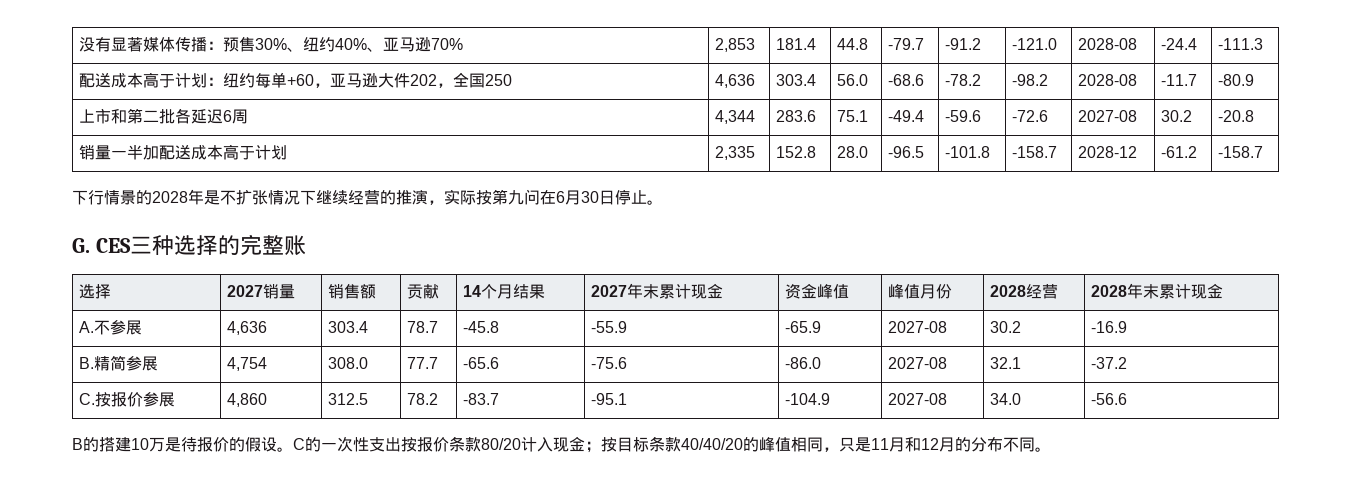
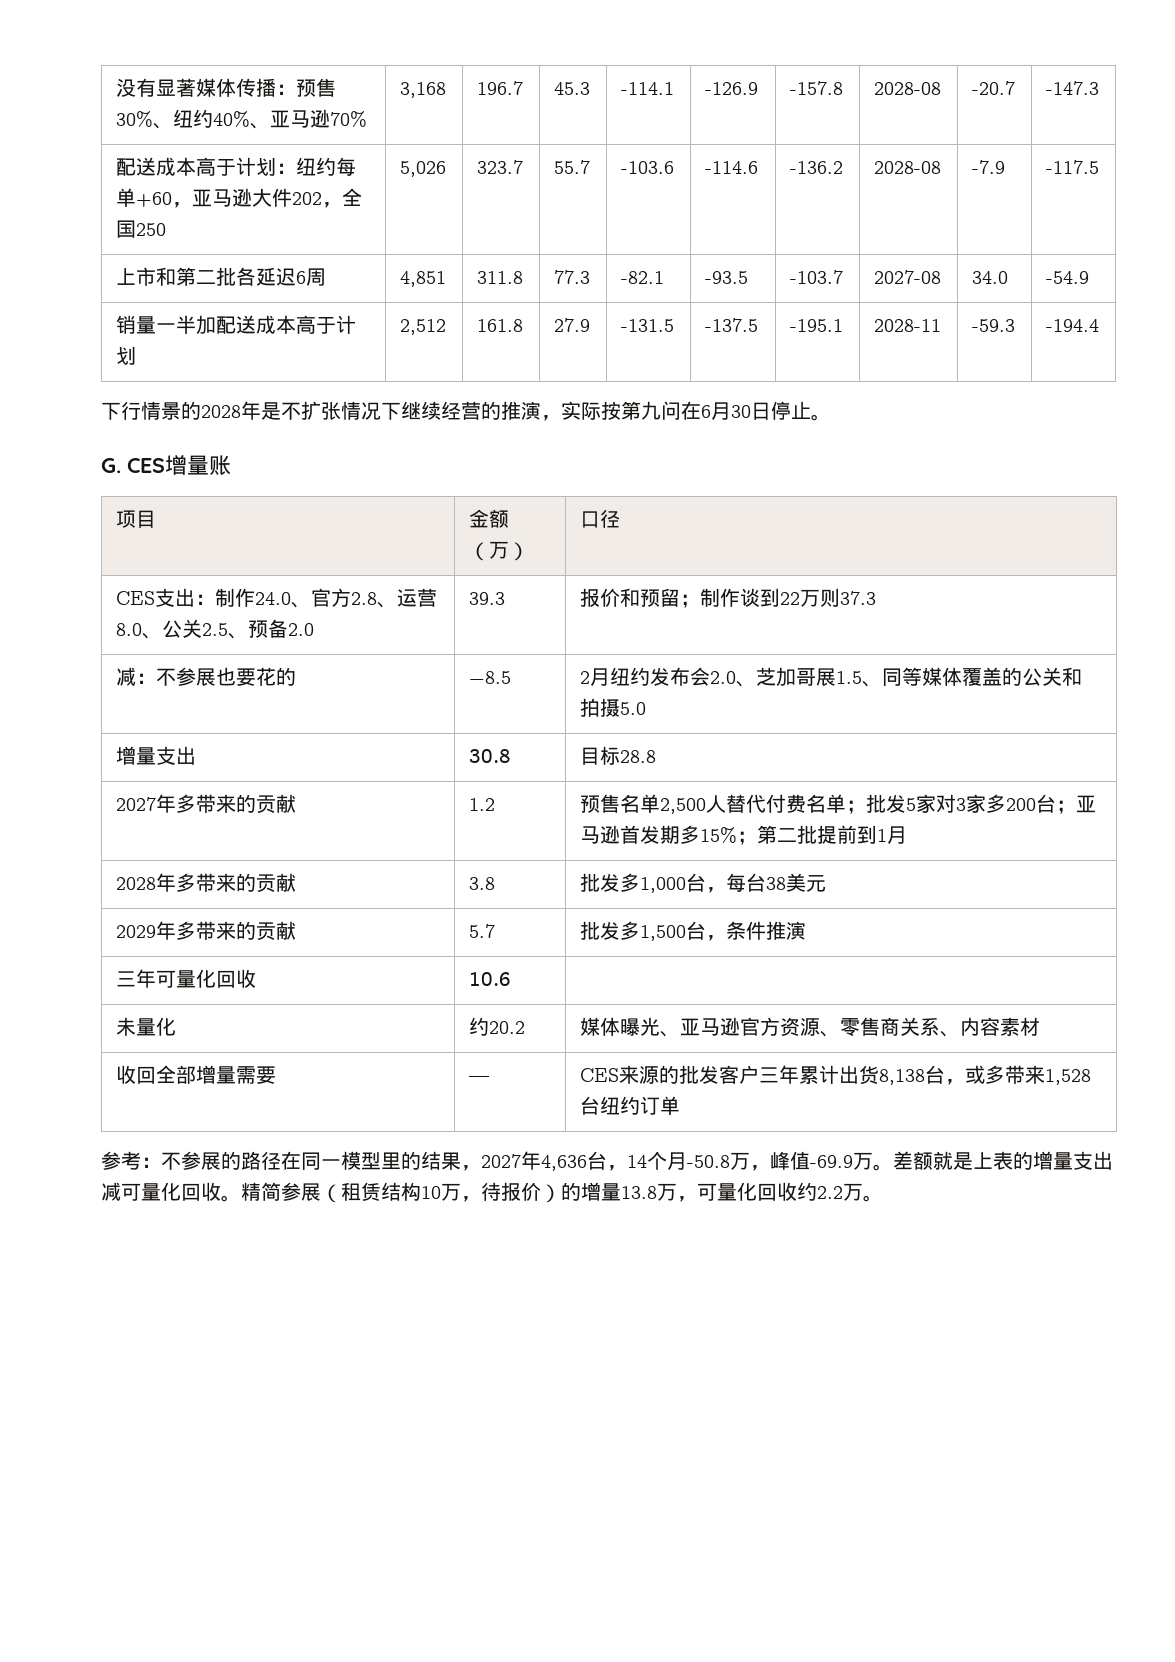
- 没有显著媒体传播：预售30%、纽约40%、亚马逊70% | 2,853 | 181.4 | 44.8 | -79.7 | -91.2 | -121.0 | 2028-08 | -24.4 | -111.3
+ 没有显著媒体传播：预售30%、纽约40%、亚马逊70% | 3,168 | 196.7 | 45.3 | -114.1 | -126.9 | -157.8 | 2028-08 | -20.7 | -147.3
- 配送成本高于计划：纽约每单+60，亚马逊大件202，全国250 | 4,636 | 303.4 | 56.0 | -68.6 | -78.2 | -98.2 | 2028-08 | -11.7 | -80.9
+ 配送成本高于计划：纽约每单+60，亚马逊大件202，全国250 | 5,026 | 323.7 | 55.7 | -103.6 | -114.6 | -136.2 | 2028-08 | -7.9 | -117.5
- 上市和第二批各延迟6周 | 4,344 | 283.6 | 75.1 | -49.4 | -59.6 | -72.6 | 2027-08 | 30.2 | -20.8
+ 上市和第二批各延迟6周 | 4,851 | 311.8 | 77.3 | -82.1 | -93.5 | -103.7 | 2027-08 | 34.0 | -54.9
- 销量一半加配送成本高于计划 | 2,335 | 152.8 | 28.0 | -96.5 | -101.8 | -158.7 | 2028-12 | -61.2 | -158.7
+ 销量一半加配送成本高于计划 | 2,512 | 161.8 | 27.9 | -131.5 | -137.5 | -195.1 | 2028-11 | -59.3 | -194.4
- G. CES三种选择的完整账
- 选择 | 2027销量 | 销售额 | 贡献 | 14个月结果 | 2027年末累计现金 | 资金峰值 | 峰值月份 | 2028经营 | 2028年末累计现金
- A.不参展 | 4,636 | 303.4 | 78.7 | -45.8 | -55.9 | -65.9 | 2027-08 | 30.2 | -16.9
- B.精简参展 | 4,754 | 308.0 | 77.7 | -65.6 | -75.6 | -86.0 | 2027-08 | 32.1 | -37.2
- C.按报价参展 | 4,860 | 312.5 | 78.2 | -83.7 | -95.1 | -104.9 | 2027-08 | 34.0 | -56.6
- B的搭建10万是待报价的假设。C的一次性支出按报价条款80/20计入现金；按目标条款40/40/20的峰值相同，只是11月和12月的分布不同。
+ G. CES增量账
+ 项目 | 金额（万） | 口径
+ CES支出：制作24.0、官方2.8、运营8.0、公关2.5、预备2.0 | 39.3 | 报价和预留；制作谈到22万则37.3
+ 减：不参展也要花的 | −8.5 | 2月纽约发布会2.0、芝加哥展1.5、同等媒体覆盖的公关和拍摄5.0
+ 增量支出 | 30.8 | 目标28.8
+ 2027年多带来的贡献 | 1.2 | 预售名单2,500人替代付费名单；批发5家对3家多200台；亚马逊首发期多15%；第二批提前到1月
+ 2028年多带来的贡献 | 3.8 | 批发多1,000台，每台38美元
+ 2029年多带来的贡献 | 5.7 | 批发多1,500台，条件推演
+ 三年可量化回收 | 10.6 |
+ 未量化 | 约20.2 | 媒体曝光、亚马逊官方资源、零售商关系、内容素材
+ 收回全部增量需要 | — | CES来源的批发客户三年累计出货8,138台，或多带来1,528台纽约订单
+ 参考：不参展的路径在同一模型里的结果，2027年4,636台，14个月-50.8万，峰值-69.9万。差额就是上表的增量支出减可量化回收。精简参展（租赁结构10万，待报价）的增量13.8万，可量化回收约2.2万。

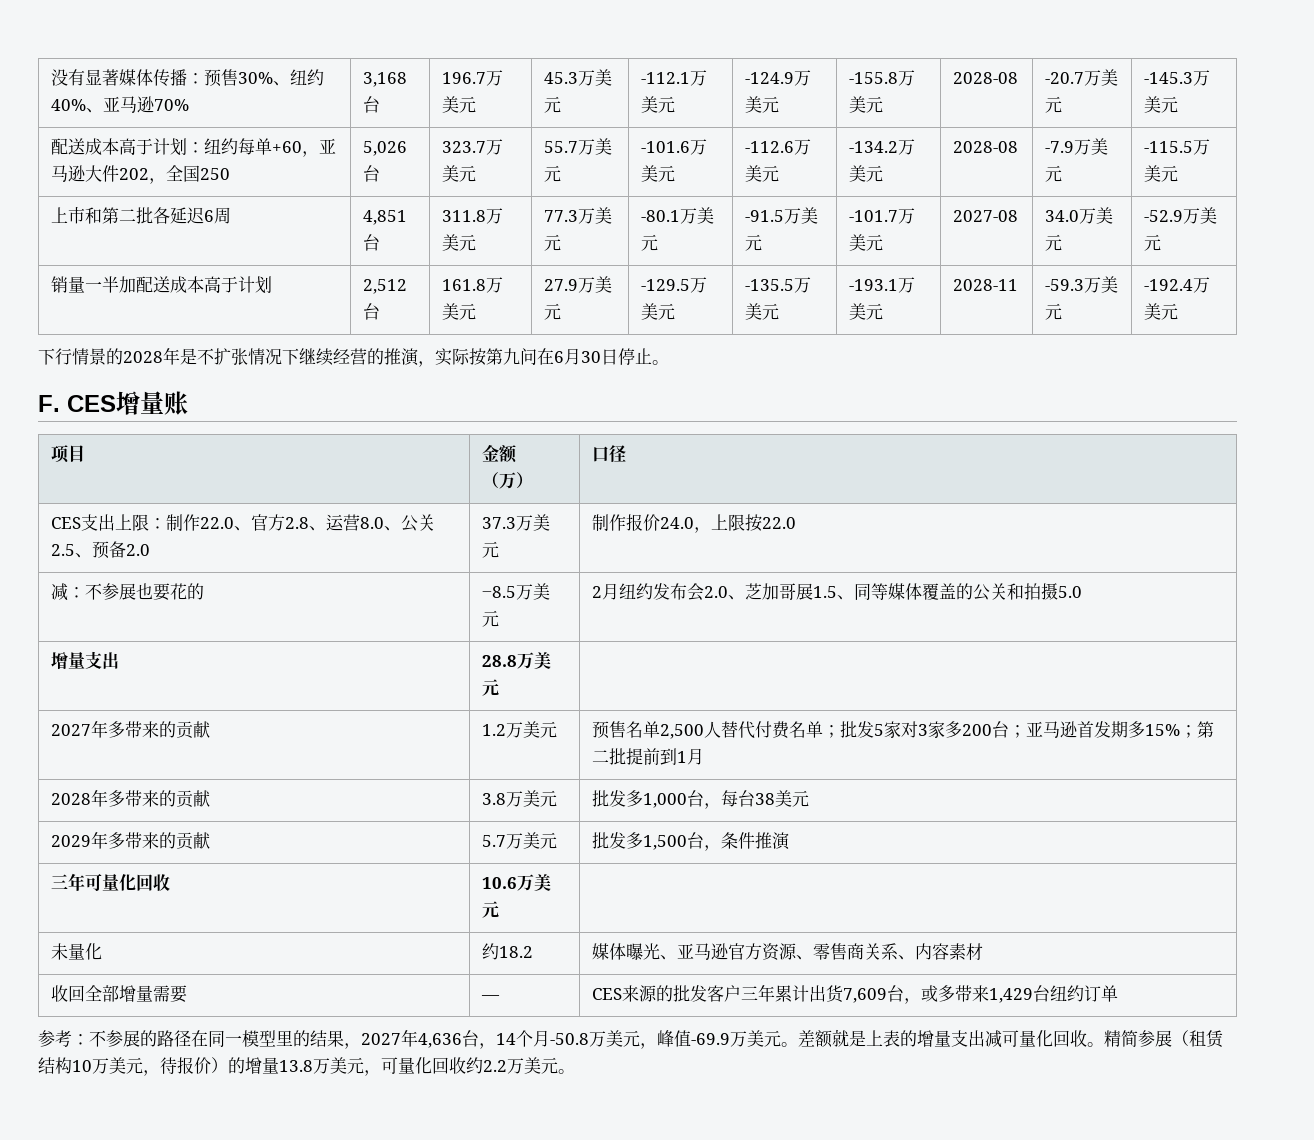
- 没有显著媒体传播：预售30%、纽约40%、亚马逊70% | 3,168 | 196.7 | 45.3 | -114.1 | -126.9 | -157.8 | 2028-08 | -20.7 | -147.3
+ 没有显著媒体传播：预售30%、纽约40%、亚马逊70% | 3,168台 | 196.7万美元 | 45.3万美元 | -112.1万美元 | -124.9万美元 | -155.8万美元 | 2028-08 | -20.7万美元 | -145.3万美元
- 配送成本高于计划：纽约每单+60，亚马逊大件202，全国250 | 5,026 | 323.7 | 55.7 | -103.6 | -114.6 | -136.2 | 2028-08 | -7.9 | -117.5
+ 配送成本高于计划：纽约每单+60，亚马逊大件202，全国250 | 5,026台 | 323.7万美元 | 55.7万美元 | -101.6万美元 | -112.6万美元 | -134.2万美元 | 2028-08 | -7.9万美元 | -115.5万美元
- 上市和第二批各延迟6周 | 4,851 | 311.8 | 77.3 | -82.1 | -93.5 | -103.7 | 2027-08 | 34.0 | -54.9
+ 上市和第二批各延迟6周 | 4,851台 | 311.8万美元 | 77.3万美元 | -80.1万美元 | -91.5万美元 | -101.7万美元 | 2027-08 | 34.0万美元 | -52.9万美元
- 销量一半加配送成本高于计划 | 2,512 | 161.8 | 27.9 | -131.5 | -137.5 | -195.1 | 2028-11 | -59.3 | -194.4
+ 销量一半加配送成本高于计划 | 2,512台 | 161.8万美元 | 27.9万美元 | -129.5万美元 | -135.5万美元 | -193.1万美元 | 2028-11 | -59.3万美元 | -192.4万美元
- G. CES增量账
+ F. CES增量账
- CES支出：制作24.0、官方2.8、运营8.0、公关2.5、预备2.0 | 39.3 | 报价和预留；制作谈到22万则37.3
+ CES支出上限：制作22.0、官方2.8、运营8.0、公关2.5、预备2.0 | 37.3万美元 | 制作报价24.0，上限按22.0
- 减：不参展也要花的 | −8.5 | 2月纽约发布会2.0、芝加哥展1.5、同等媒体覆盖的公关和拍摄5.0
+ 减：不参展也要花的 | −8.5万美元 | 2月纽约发布会2.0、芝加哥展1.5、同等媒体覆盖的公关和拍摄5.0
- 增量支出 | 30.8 | 目标28.8
+ 增量支出 | 28.8万美元 |
- 2027年多带来的贡献 | 1.2 | 预售名单2,500人替代付费名单；批发5家对3家多200台；亚马逊首发期多15%；第二批提前到1月
+ 2027年多带来的贡献 | 1.2万美元 | 预售名单2,500人替代付费名单；批发5家对3家多200台；亚马逊首发期多15%；第二批提前到1月
- 2028年多带来的贡献 | 3.8 | 批发多1,000台，每台38美元
+ 2028年多带来的贡献 | 3.8万美元 | 批发多1,000台，每台38美元
- 2029年多带来的贡献 | 5.7 | 批发多1,500台，条件推演
+ 2029年多带来的贡献 | 5.7万美元 | 批发多1,500台，条件推演
- 三年可量化回收 | 10.6 |
+ 三年可量化回收 | 10.6万美元 |
- 未量化 | 约20.2 | 媒体曝光、亚马逊官方资源、零售商关系、内容素材
+ 未量化 | 约18.2 | 媒体曝光、亚马逊官方资源、零售商关系、内容素材
- 收回全部增量需要 | — | CES来源的批发客户三年累计出货8,138台，或多带来1,528台纽约订单
+ 收回全部增量需要 | — | CES来源的批发客户三年累计出货7,609台，或多带来1,429台纽约订单
- 参考：不参展的路径在同一模型里的结果，2027年4,636台，14个月-50.8万，峰值-69.9万。
+ 参考：不参展的路径在同一模型里的结果，2027年4,636台，14个月-50.8万美元，峰值-69.9万美元。
- 精简参展（租赁结构10万，待报价）的增量13.8万，可量化回收约2.2万。
+ 精简参展（租赁结构10万美元，待报价）的增量13.8万美元，可量化回收约2.2万美元。

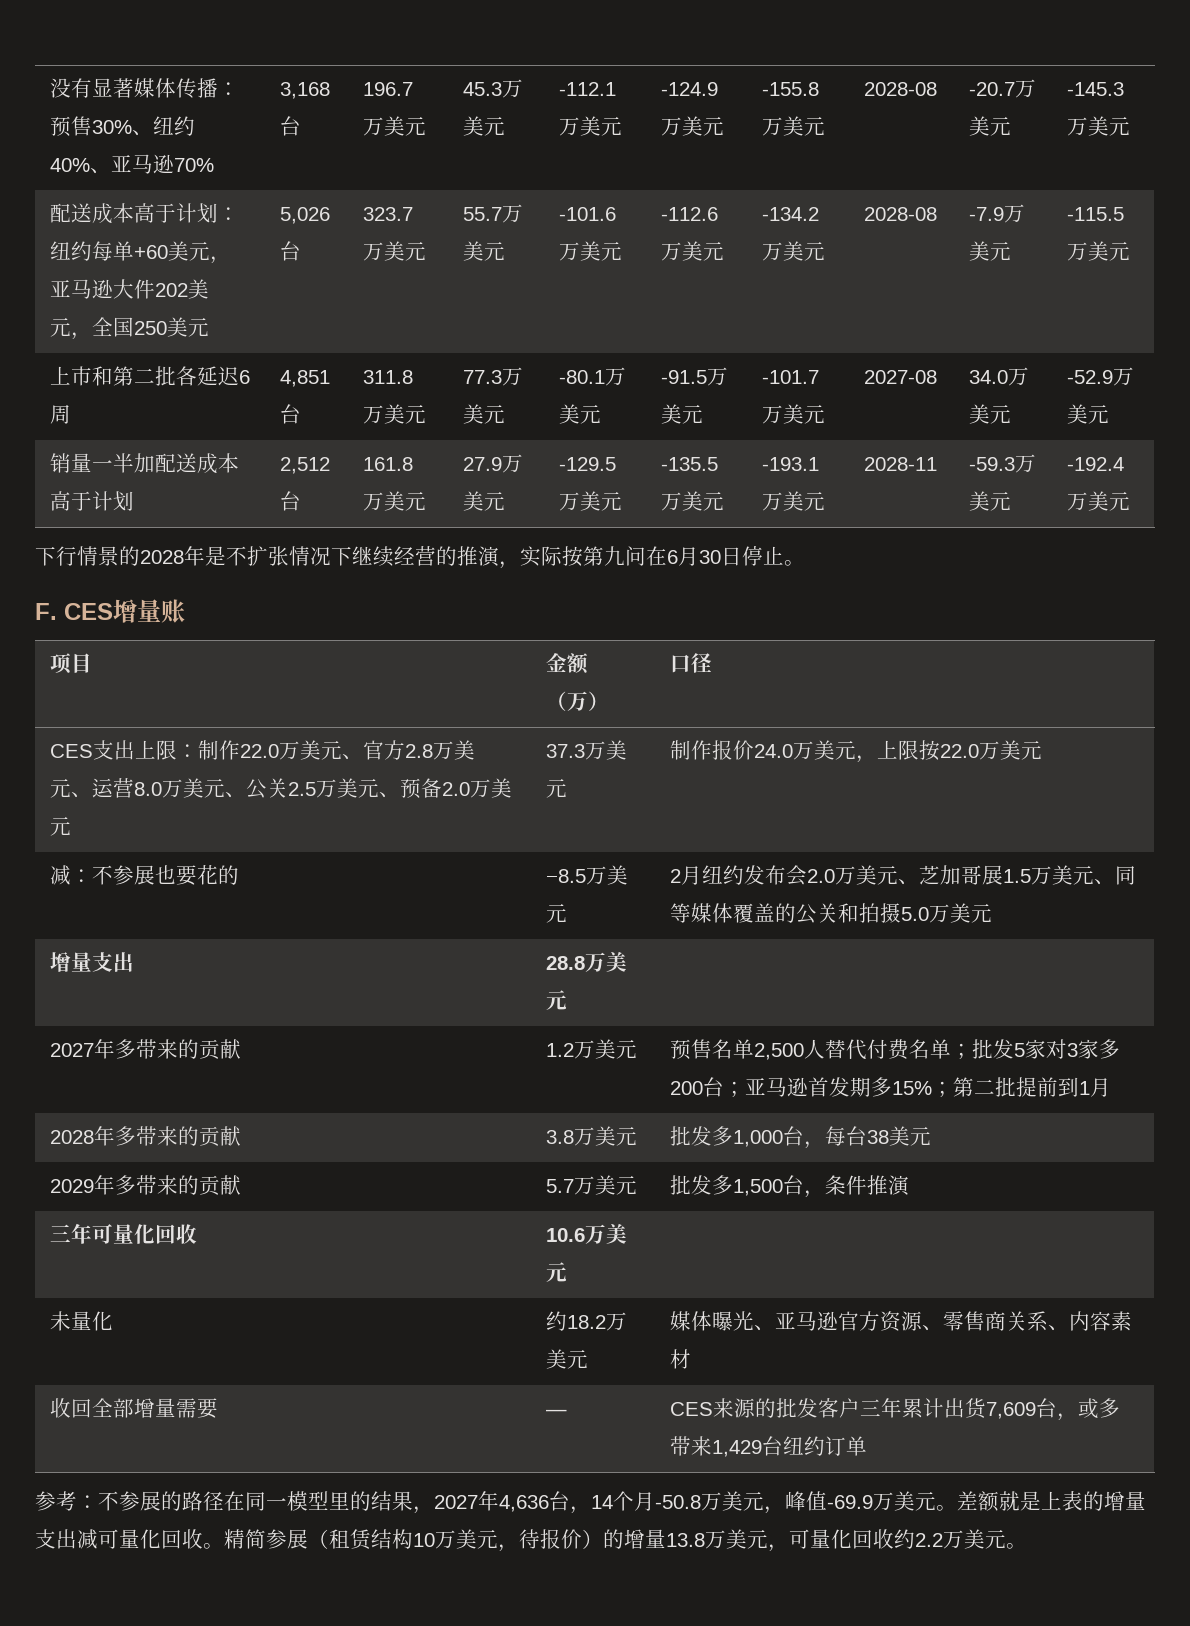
- 配送成本高于计划：纽约每单+60，亚马逊大件202，全国250 | 5,026台 | 323.7万美元 | 55.7万美元 | -101.6万美元 | -112.6万美元 | -134.2万美元 | 2028-08 | -7.9万美元 | -115.5万美元
+ 配送成本高于计划：纽约每单+60美元，亚马逊大件202美元，全国250美元 | 5,026台 | 323.7万美元 | 55.7万美元 | -101.6万美元 | -112.6万美元 | -134.2万美元 | 2028-08 | -7.9万美元 | -115.5万美元
- CES支出上限：制作22.0、官方2.8、运营8.0、公关2.5、预备2.0 | 37.3万美元 | 制作报价24.0，上限按22.0
+ CES支出上限：制作22.0万美元、官方2.8万美元、运营8.0万美元、公关2.5万美元、预备2.0万美元 | 37.3万美元 | 制作报价24.0万美元，上限按22.0万美元
- 减：不参展也要花的 | −8.5万美元 | 2月纽约发布会2.0、芝加哥展1.5、同等媒体覆盖的公关和拍摄5.0
+ 减：不参展也要花的 | −8.5万美元 | 2月纽约发布会2.0万美元、芝加哥展1.5万美元、同等媒体覆盖的公关和拍摄5.0万美元
- 未量化 | 约18.2 | 媒体曝光、亚马逊官方资源、零售商关系、内容素材
+ 未量化 | 约18.2万美元 | 媒体曝光、亚马逊官方资源、零售商关系、内容素材

